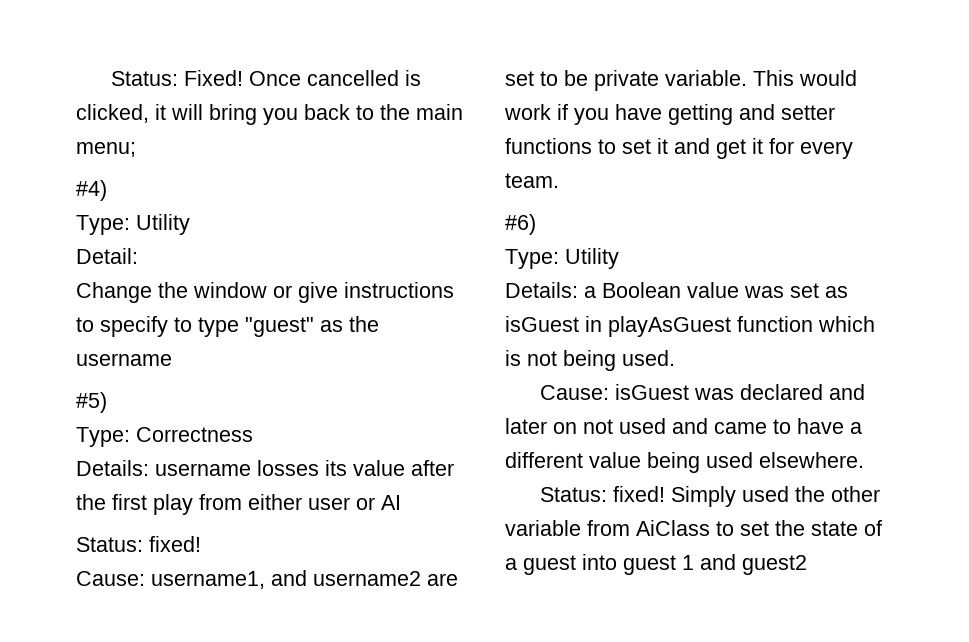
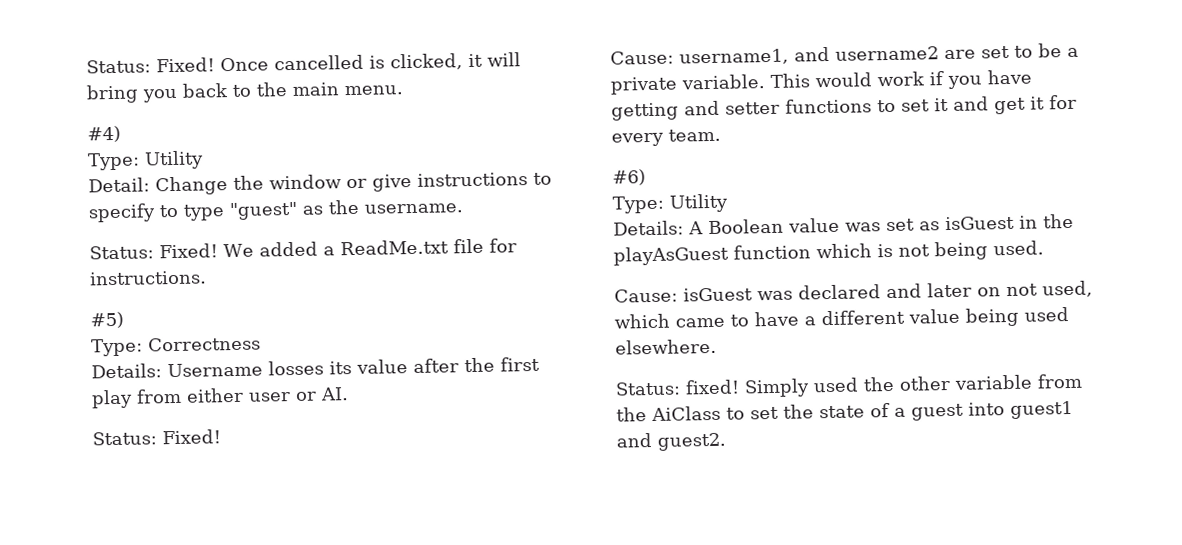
- Once cancelled is clicked, it will bring you back to the main menu;
+ Once cancelled is clicked, it will bring you back to the main menu.
- Detail:
- Change the window or give instructions to specify to type "guest" as the username
+ Detail: Change the window or give instructions to specify to type "guest" as the username.
+ Status: Fixed! We added a ReadMe.txt file for instructions.
- Details: username losses its value after the first play from either user or AI
- Status: fixed!
+ Details: Username losses its value after the first play from either user or AI.
+ Status: Fixed!
- Cause: username1, and username2 are set to be private variable.
+ Cause: username1, and username2 are set to be a private variable.
- Details: a Boolean value was set as isGuest in playAsGuest function which is not being used.
+ Details: A Boolean value was set as isGuest in the playAsGuest function which is not being used.
- Cause: isGuest was declared and later on not used and came to have a different value being used elsewhere.
+ Cause: isGuest was declared and later on not used, which came to have a different value being used elsewhere.
- Simply used the other variable from AiClass to set the state of a guest into guest 1 and guest2
+ Simply used the other variable from the AiClass to set the state of a guest into guest1 and guest2.

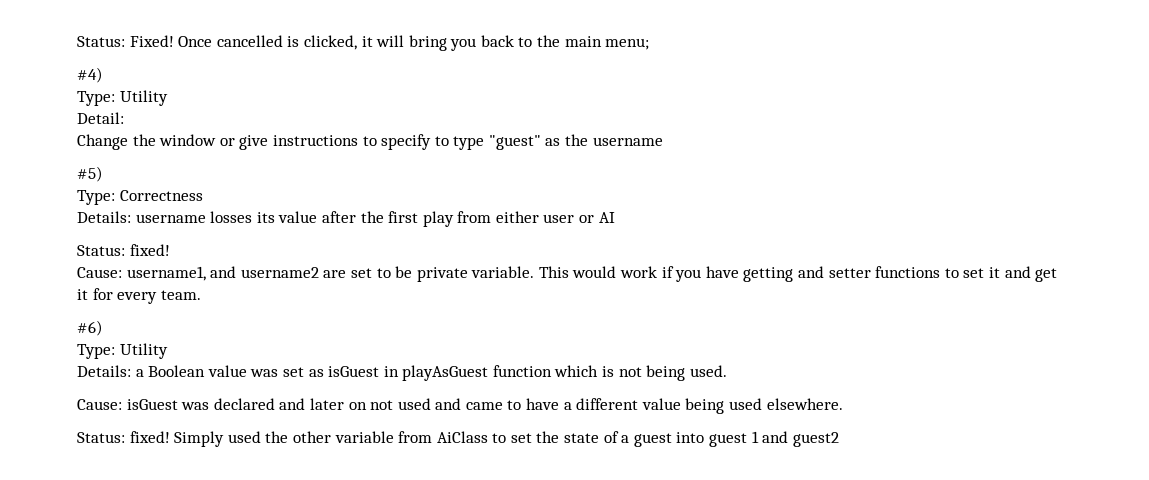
- Once cancelled is clicked, it will bring you back to the main menu.
+ Once cancelled is clicked, it will bring you back to the main menu;
- Detail: Change the window or give instructions to specify to type "guest" as the username.
- Status: Fixed! We added a ReadMe.txt file for instructions.
+ Detail:
+ Change the window or give instructions to specify to type "guest" as the username
- Details: Username losses its value after the first play from either user or AI.
- Status: Fixed!
+ Details: username losses its value after the first play from either user or AI
+ Status: fixed!
- Cause: username1, and username2 are set to be a private variable.
+ Cause: username1, and username2 are set to be private variable.
- Details: A Boolean value was set as isGuest in the playAsGuest function which is not being used.
+ Details: a Boolean value was set as isGuest in playAsGuest function which is not being used.
- Cause: isGuest was declared and later on not used, which came to have a different value being used elsewhere.
+ Cause: isGuest was declared and later on not used and came to have a different value being used elsewhere.
- Simply used the other variable from the AiClass to set the state of a guest into guest1 and guest2.
+ Simply used the other variable from AiClass to set the state of a guest into guest 1 and guest2

